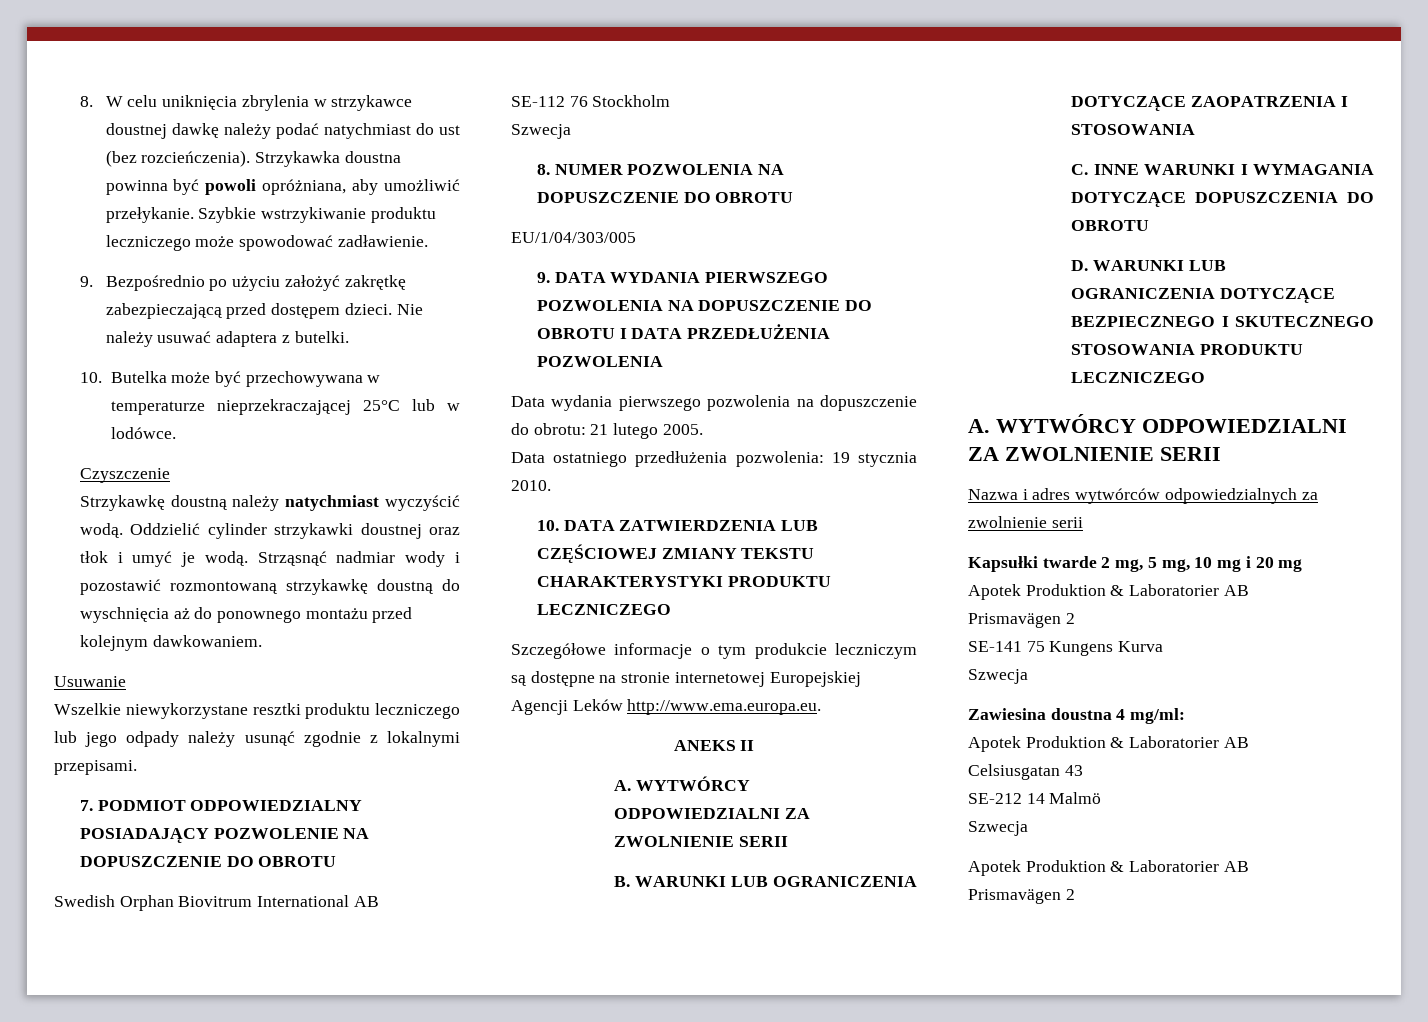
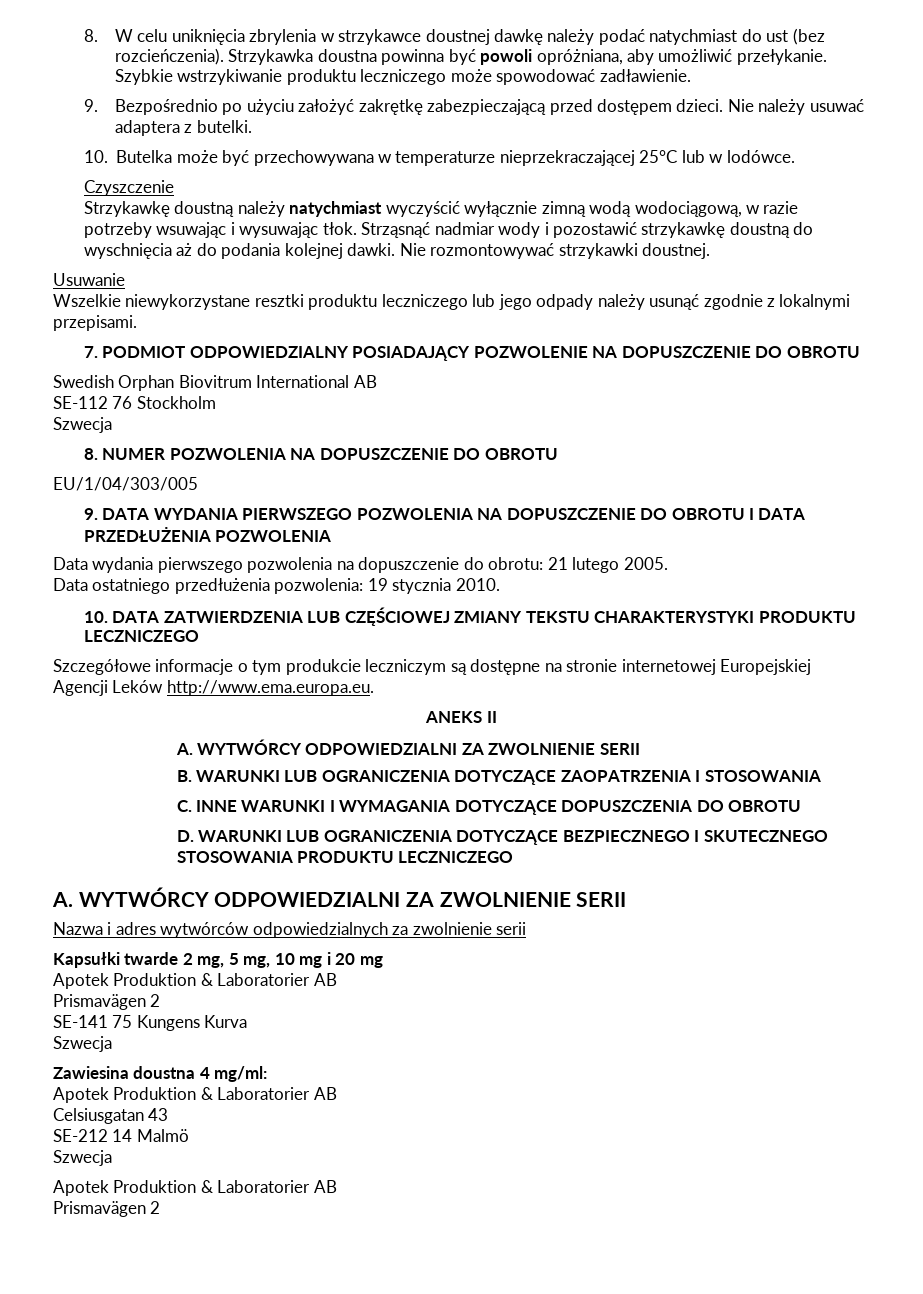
- Strzykawkę doustną należy natychmiast wyczyścić wodą. Oddzielić cylinder strzykawki doustnej oraz tłok i umyć je wodą.
+ Strzykawkę doustną należy natychmiast wyczyścić wyłącznie zimną wodą wodociągową, w razie potrzeby wsuwając i wysuwając tłok.
- Strząsnąć nadmiar wody i pozostawić rozmontowaną strzykawkę doustną do wyschnięcia aż do ponownego montażu przed kolejnym dawkowaniem.
+ Strząsnąć nadmiar wody i pozostawić strzykawkę doustną do wyschnięcia aż do podania kolejnej dawki. Nie rozmontowywać strzykawki doustnej.

